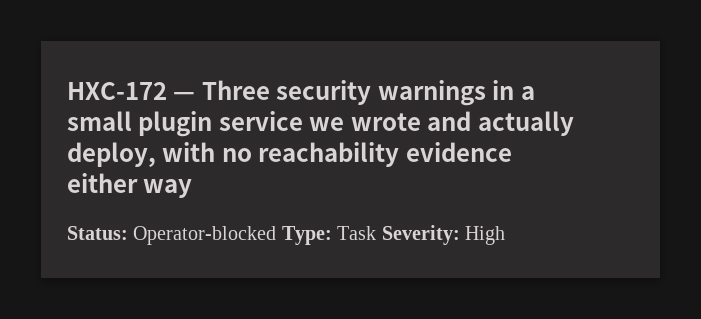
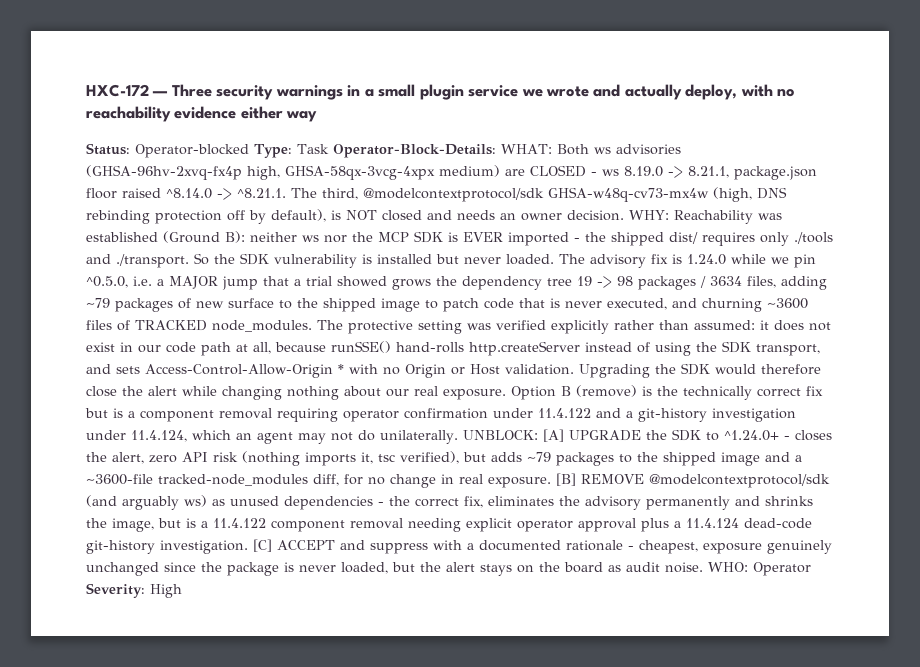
- Status: Operator-blocked Type: Task Severity: High
+ Status: Operator-blocked Type: Task Operator-Block-Details: WHAT: Both ws advisories (GHSA-96hv-2xvq-fx4p high, GHSA-58qx-3vcg-4xpx medium) are CLOSED - ws 8.19.0 -> 8.21.1, package.json floor raised ^8.14.0 -> ^8.21.1. The third, @modelcontextprotocol/sdk GHSA-w48q-cv73-mx4w (high, DNS rebinding protection off by default), is NOT closed and needs an owner decision. WHY: Reachability was established (Ground B): neither ws nor the MCP SDK is EVER imported - the shipped dist/ requires only ./tools and ./transport. So the SDK vulnerability is installed but never loaded. The advisory fix is 1.24.0 while we pin ^0.5.0, i.e. a MAJOR jump that a trial showed grows the dependency tree 19 -> 98 packages / 3634 files, adding ~79 packages of new surface to the shipped image to patch code that is never executed, and churning ~3600 files of TRACKED node_modules. The protective setting was verified explicitly rather than assumed: it does not exist in our code path at all, because runSSE() hand-rolls http.createServer instead of using the SDK transport, and sets Access-Control-Allow-Origin * with no Origin or Host validation. Upgrading the SDK would therefore close the alert while changing nothing about our real exposure. Option B (remove) is the technically correct fix but is a component removal requiring operator confirmation under 11.4.122 and a git-history investigation under 11.4.124, which an agent may not do unilaterally. UNBLOCK: [A] UPGRADE the SDK to ^1.24.0+ - closes the alert, zero API risk (nothing imports it, tsc verified), but adds ~79 packages to the shipped image and a ~3600-file tracked-node_modules diff, for no change in real exposure. [B] REMOVE @modelcontextprotocol/sdk (and arguably ws) as unused dependencies - the correct fix, eliminates the advisory permanently and shrinks the image, but is a 11.4.122 component removal needing explicit operator approval plus a 11.4.124 dead-code git-history investigation. [C] ACCEPT and suppress with a documented rationale - cheapest, exposure genuinely unchanged since the package is never loaded, but the alert stays on the board as audit noise. WHO: Operator Severity: High

